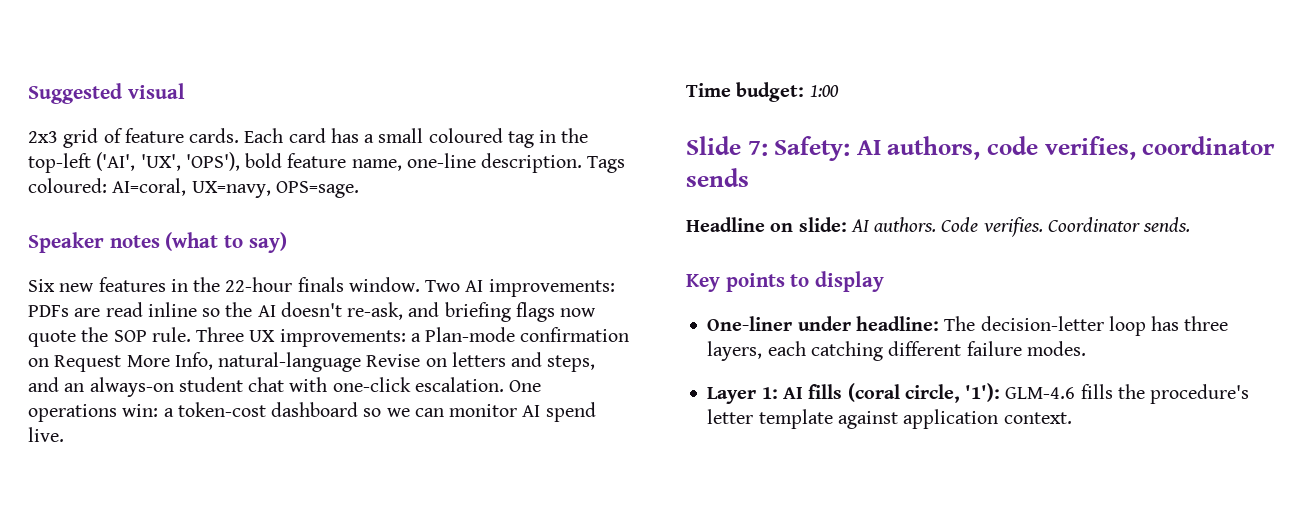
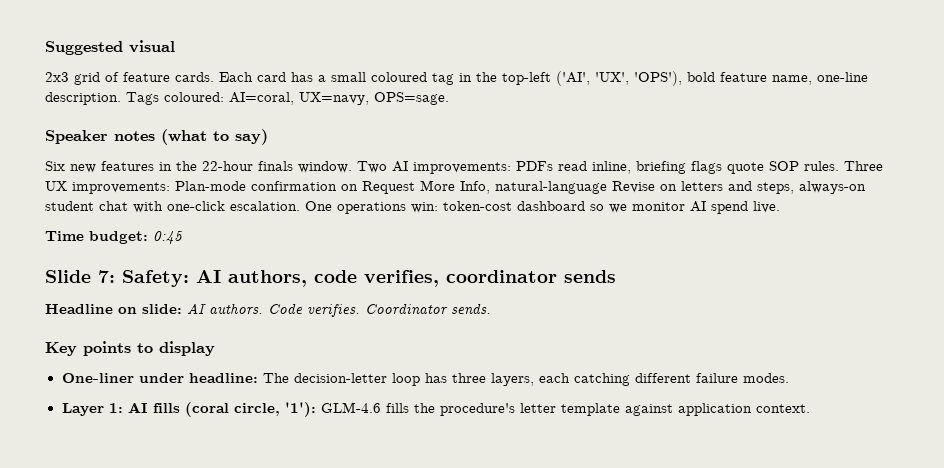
- Two AI improvements: PDFs are read inline so the AI doesn't re-ask, and briefing flags now quote the SOP rule.
+ Two AI improvements: PDFs read inline, briefing flags quote SOP rules.
- Three UX improvements: a Plan-mode confirmation on Request More Info, natural-language Revise on letters and steps, and an always-on student chat with one-click escalation.
+ Three UX improvements: Plan-mode confirmation on Request More Info, natural-language Revise on letters and steps, always-on student chat with one-click escalation.
- One operations win: a token-cost dashboard so we can monitor AI spend live.
+ One operations win: token-cost dashboard so we monitor AI spend live.
- Time budget: 1:00
+ Time budget: 0:45

